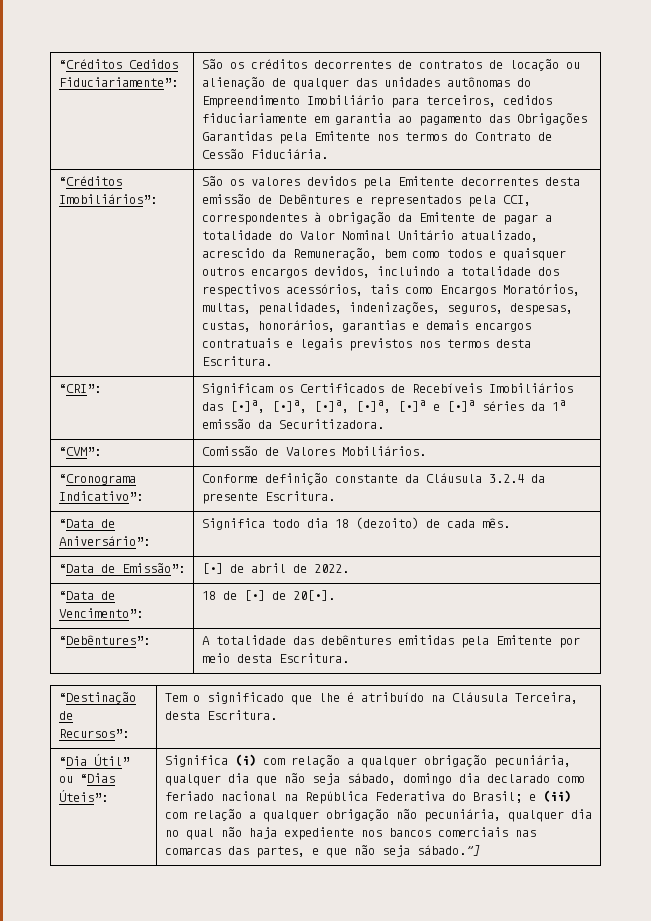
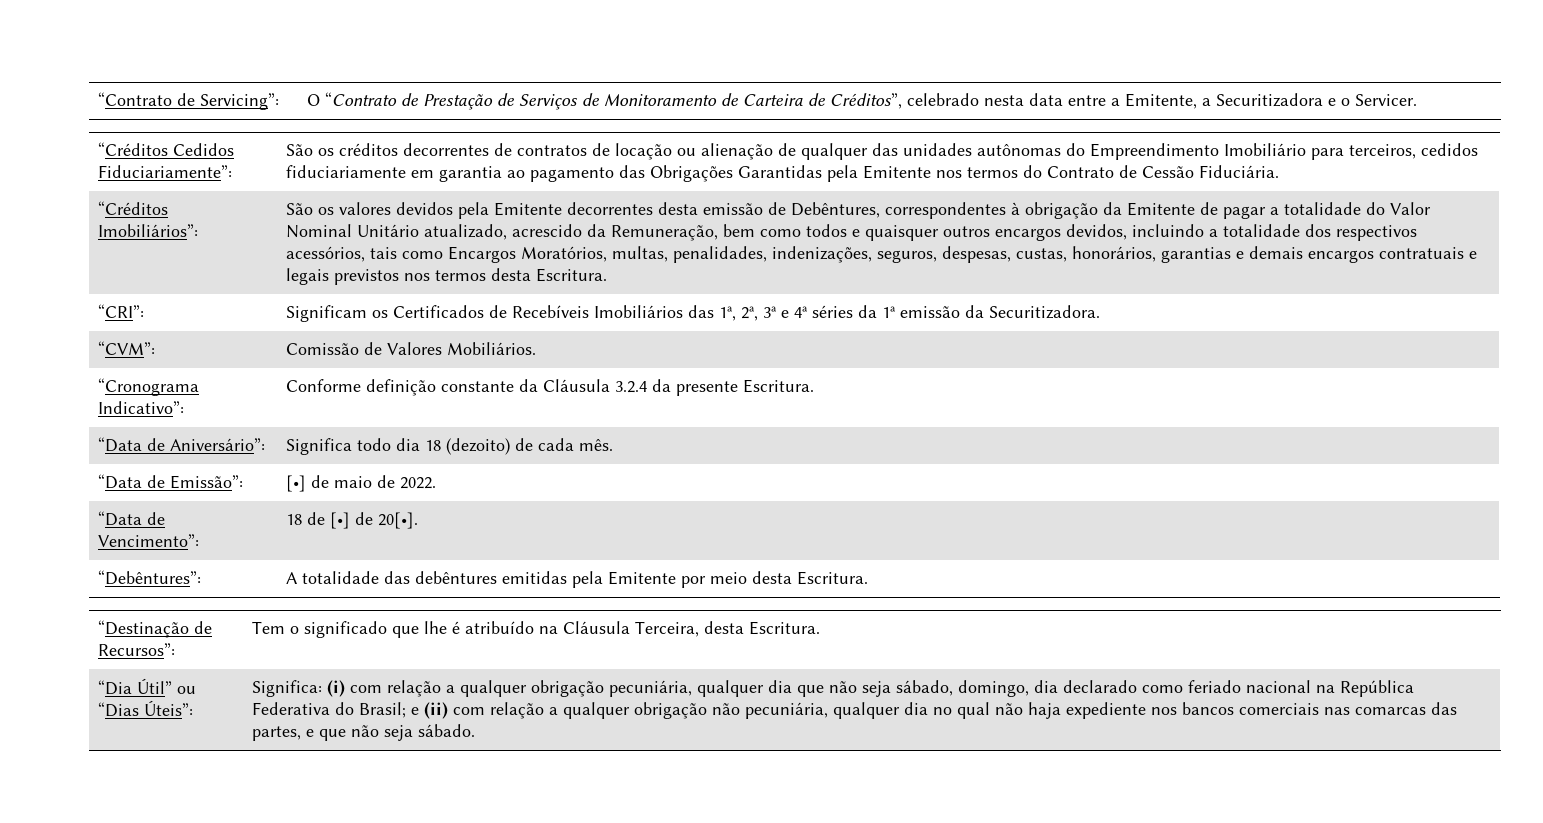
+ “Contrato de Servicing”: | O “Contrato de Prestação de Serviços de Monitoramento de Carteira de Créditos”, celebrado nesta data entre a Emitente, a Securitizadora e o Servicer.
- São os valores devidos pela Emitente decorrentes desta emissão de Debêntures e representados pela CCI, correspondentes à obrigação da Emitente de pagar a totalidade do Valor Nominal Unitário atualizado, acrescido da Remuneração, bem como todos e quaisquer outros encargos devidos, incluindo a totalidade dos respectivos acessórios, tais como Encargos Moratórios, multas, penalidades, indenizações, seguros, despesas, custas, honorários, garantias e demais encargos contratuais e legais previstos nos termos desta Escritura.
+ São os valores devidos pela Emitente decorrentes desta emissão de Debêntures, correspondentes à obrigação da Emitente de pagar a totalidade do Valor Nominal Unitário atualizado, acrescido da Remuneração, bem como todos e quaisquer outros encargos devidos, incluindo a totalidade dos respectivos acessórios, tais como Encargos Moratórios, multas, penalidades, indenizações, seguros, despesas, custas, honorários, garantias e demais encargos contratuais e legais previstos nos termos desta Escritura.
- “CRI”: | Significam os Certificados de Recebíveis Imobiliários das [•]ª, [•]ª, [•]ª, [•]ª, [•]ª e [•]ª séries da 1ª emissão da Securitizadora.
+ “CRI”: | Significam os Certificados de Recebíveis Imobiliários das 1ª, 2ª, 3ª e 4ª séries da 1ª emissão da Securitizadora.
- “Data de Emissão”: | [•] de abril de 2022.
+ “Data de Emissão”: | [•] de maio de 2022.
- Significa (i) com relação a qualquer obrigação pecuniária, qualquer dia que não seja sábado, domingo dia declarado como feriado nacional na República Federativa do Brasil; e (ii) com relação a qualquer obrigação não pecuniária, qualquer dia no qual não haja expediente nos bancos comerciais nas comarcas das partes, e que não seja sábado.”]
+ Significa: (i) com relação a qualquer obrigação pecuniária, qualquer dia que não seja sábado, domingo, dia declarado como feriado nacional na República Federativa do Brasil; e (ii) com relação a qualquer obrigação não pecuniária, qualquer dia no qual não haja expediente nos bancos comerciais nas comarcas das partes, e que não seja sábado.

